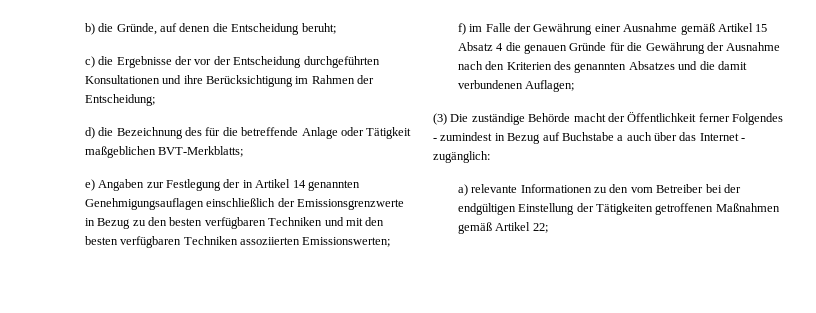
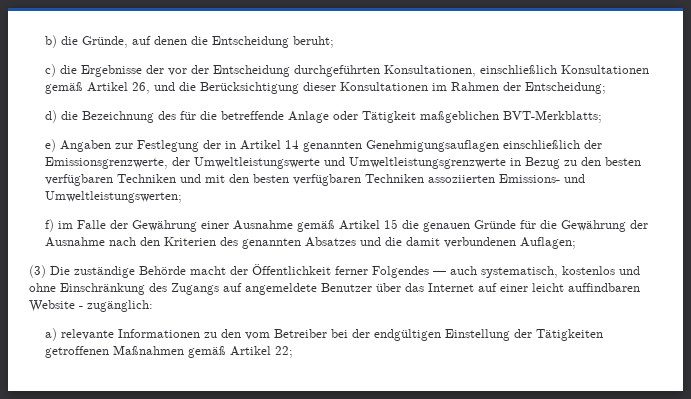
- c) die Ergebnisse der vor der Entscheidung durchgeführten Konsultationen und ihre Berücksichtigung im Rahmen der Entscheidung;
+ c) die Ergebnisse der vor der Entscheidung durchgeführten Konsultationen, einschließlich Konsultationen gemäß Artikel 26, und die Berücksichtigung dieser Konsultationen im Rahmen der Entscheidung;
- e) Angaben zur Festlegung der in Artikel 14 genannten Genehmigungsauflagen einschließlich der Emissionsgrenzwerte in Bezug zu den besten verfügbaren Techniken und mit den besten verfügbaren Techniken assoziierten Emissionswerten;
+ e) Angaben zur Festlegung der in Artikel 14 genannten Genehmigungsauflagen einschließlich der Emissionsgrenzwerte, der Umweltleistungswerte und Umweltleistungsgrenzwerte in Bezug zu den besten verfügbaren Techniken und mit den besten verfügbaren Techniken assoziierten Emissions- und Umweltleistungswerten;
- f) im Falle der Gewährung einer Ausnahme gemäß Artikel 15 Absatz 4 die genauen Gründe für die Gewährung der Ausnahme nach den Kriterien des genannten Absatzes und die damit verbundenen Auflagen;
+ f) im Falle der Gewährung einer Ausnahme gemäß Artikel 15 die genauen Gründe für die Gewährung der Ausnahme nach den Kriterien des genannten Absatzes und die damit verbundenen Auflagen;
- (3) Die zuständige Behörde macht der Öffentlichkeit ferner Folgendes - zumindest in Bezug auf Buchstabe a auch über das Internet - zugänglich:
+ (3) Die zuständige Behörde macht der Öffentlichkeit ferner Folgendes — auch systematisch, kostenlos und ohne Einschränkung des Zugangs auf angemeldete Benutzer über das Internet auf einer leicht auffindbaren Website - zugänglich:

